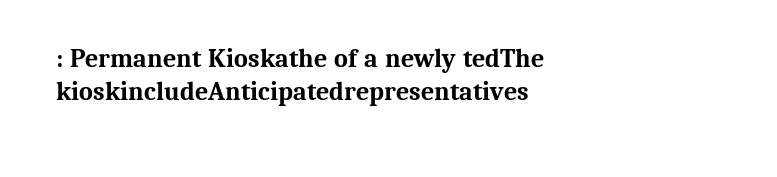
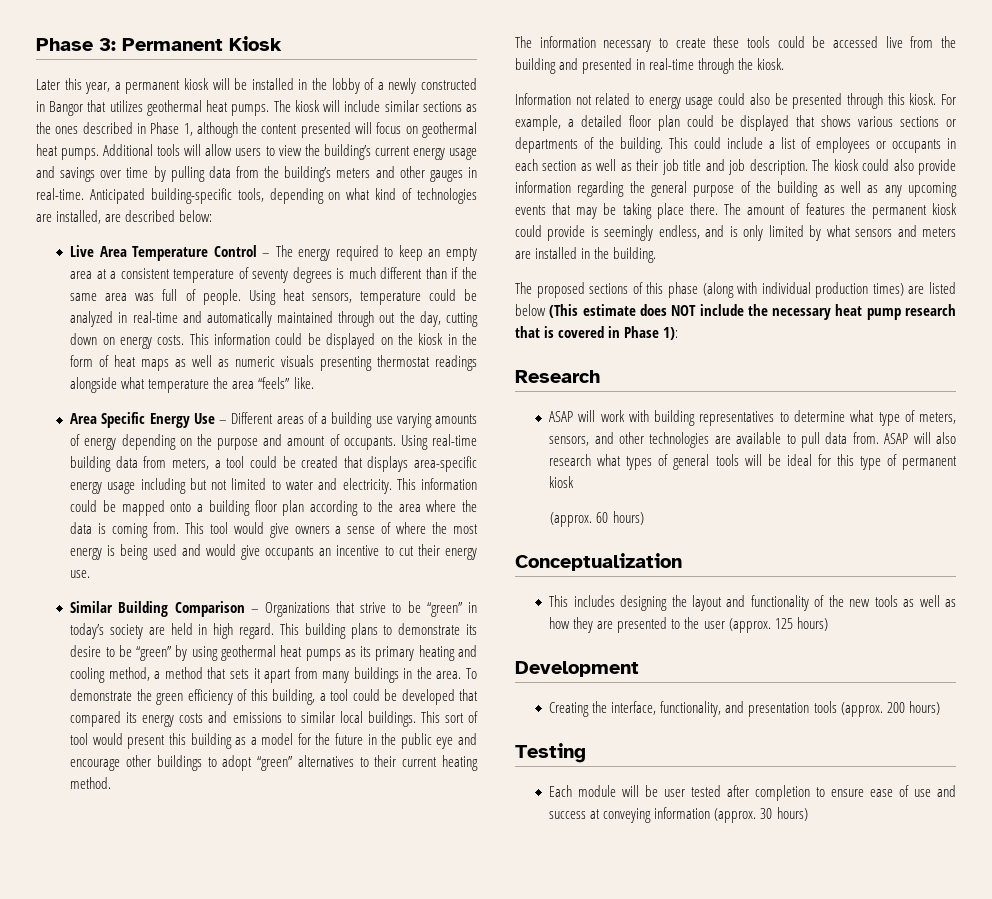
- : Permanent Kioskathe of a newly tedThe kioskincludeAnticipatedrepresentatives
+ Phase 3: Permanent Kiosk
+ Later this year, a permanent kiosk will be installed in the lobby of a newly constructed in Bangor that utilizes geothermal heat pumps. The kiosk will include similar sections as the ones described in Phase 1, although the content presented will focus on geothermal heat pumps. Additional tools will allow users to view the building’s current energy usage and savings over time by pulling data from the building’s meters and other gauges in real-time. Anticipated building-specific tools, depending on what kind of technologies are installed, are described below:
+ Live Area Temperature Control – The energy required to keep an empty area at a consistent temperature of seventy degrees is much different than if the same area was full of people. Using heat sensors, temperature could be analyzed in real-time and automatically maintained through out the day, cutting down on energy costs. This information could be displayed on the kiosk in the form of heat maps as well as numeric visuals presenting thermostat readings alongside what temperature the area “feels” like.
+ Area Specific Energy Use – Different areas of a building use varying amounts of energy depending on the purpose and amount of occupants. Using real-time building data from meters, a tool could be created that displays area-specific energy usage including but not limited to water and electricity. This information could be mapped onto a building floor plan according to the area where the data is coming from. This tool would give owners a sense of where the most energy is being used and would give occupants an incentive to cut their energy use.
+ Similar Building Comparison – Organizations that strive to be “green” in today’s society are held in high regard. This building plans to demonstrate its desire to be “green” by using geothermal heat pumps as its primary heating and cooling method, a method that sets it apart from many buildings in the area. To demonstrate the green efficiency of this building, a tool could be developed that compared its energy costs and emissions to similar local buildings. This sort of tool would present this building as a model for the future in the public eye and encourage other buildings to adopt “green” alternatives to their current heating method.
+ The information necessary to create these tools could be accessed live from the building and presented in real-time through the kiosk.
+ Information not related to energy usage could also be presented through this kiosk. For example, a detailed floor plan could be displayed that shows various sections or departments of the building. This could include a list of employees or occupants in each section as well as their job title and job description. The kiosk could also provide information regarding the general purpose of the building as well as any upcoming events that may be taking place there. The amount of features the permanent kiosk could provide is seemingly endless, and is only limited by what sensors and meters are installed in the building.
+ The proposed sections of this phase (along with individual production times) are listed below (This estimate does NOT include the necessary heat pump research that is covered in Phase 1):
+ Research
+ ASAP will work with building representatives to determine what type of meters, sensors, and other technologies are available to pull data from. ASAP will also research what types of general tools will be ideal for this type of permanent kiosk
+ (approx. 60 hours)
+ Conceptualization
+ This includes designing the layout and functionality of the new tools as well as how they are presented to the user (approx. 125 hours)
+ Development
+ Creating the interface, functionality, and presentation tools (approx. 200 hours)
+ Testing
+ Each module will be user tested after completion to ensure ease of use and success at conveying information (approx. 30 hours)

